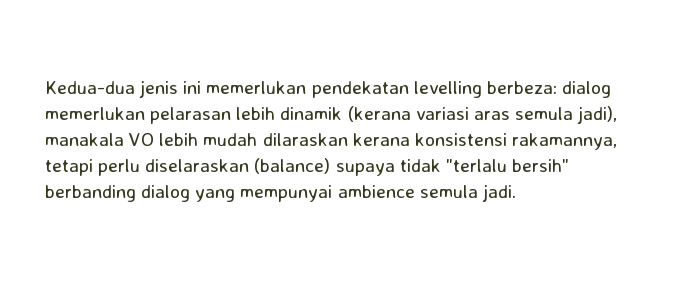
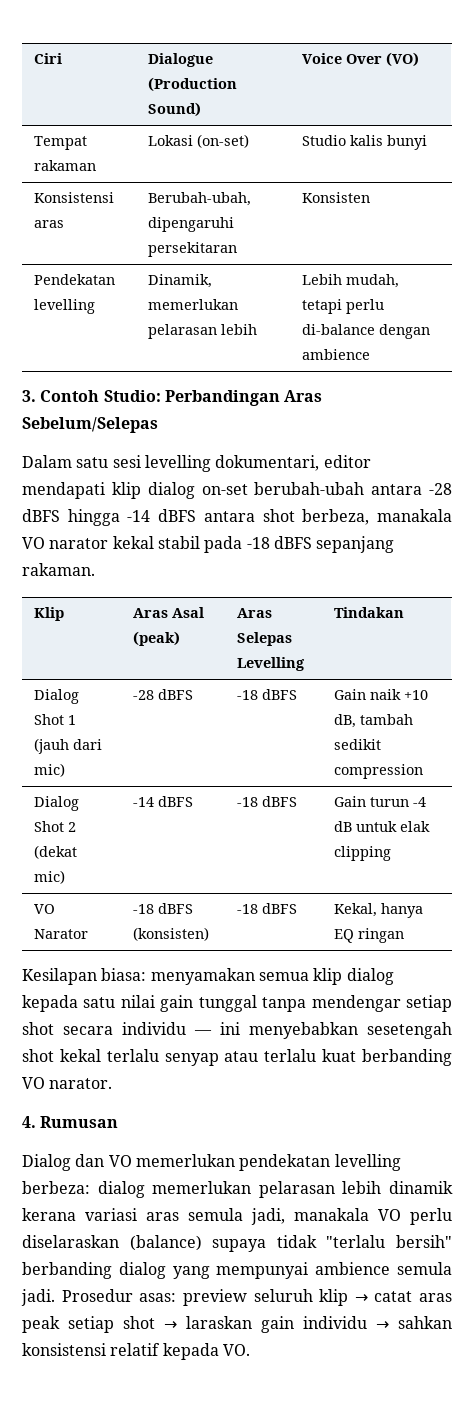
- Kedua-dua jenis ini memerlukan pendekatan levelling berbeza: dialog memerlukan pelarasan lebih dinamik (kerana variasi aras semula jadi), manakala VO lebih mudah dilaraskan kerana konsistensi rakamannya, tetapi perlu diselaraskan (balance) supaya tidak "terlalu bersih" berbanding dialog yang mempunyai ambience semula jadi.
+ Ciri | Dialogue (Production Sound) | Voice Over (VO)
+ Tempat rakaman | Lokasi (on-set) | Studio kalis bunyi
+ Konsistensi aras | Berubah-ubah, dipengaruhi persekitaran | Konsisten
+ Pendekatan levelling | Dinamik, memerlukan pelarasan lebih | Lebih mudah, tetapi perlu di-balance dengan ambience
+ 3. Contoh Studio: Perbandingan Aras Sebelum/Selepas
+ Dalam satu sesi levelling dokumentari, editor mendapati klip dialog on-set berubah-ubah antara -28 dBFS hingga -14 dBFS antara shot berbeza, manakala VO narator kekal stabil pada -18 dBFS sepanjang rakaman.
+ Klip | Aras Asal (peak) | Aras Selepas Levelling | Tindakan
+ Dialog Shot 1 (jauh dari mic) | -28 dBFS | -18 dBFS | Gain naik +10 dB, tambah sedikit compression
+ Dialog Shot 2 (dekat mic) | -14 dBFS | -18 dBFS | Gain turun -4 dB untuk elak clipping
+ VO Narator | -18 dBFS (konsisten) | -18 dBFS | Kekal, hanya EQ ringan
+ Kesilapan biasa: menyamakan semua klip dialog kepada satu nilai gain tunggal tanpa mendengar setiap shot secara individu — ini menyebabkan sesetengah shot kekal terlalu senyap atau terlalu kuat berbanding VO narator.
+ 4. Rumusan
+ Dialog dan VO memerlukan pendekatan levelling berbeza: dialog memerlukan pelarasan lebih dinamik kerana variasi aras semula jadi, manakala VO perlu diselaraskan (balance) supaya tidak "terlalu bersih" berbanding dialog yang mempunyai ambience semula jadi.
+ Prosedur asas: preview seluruh klip → catat aras peak setiap shot → laraskan gain individu → sahkan konsistensi relatif kepada VO.

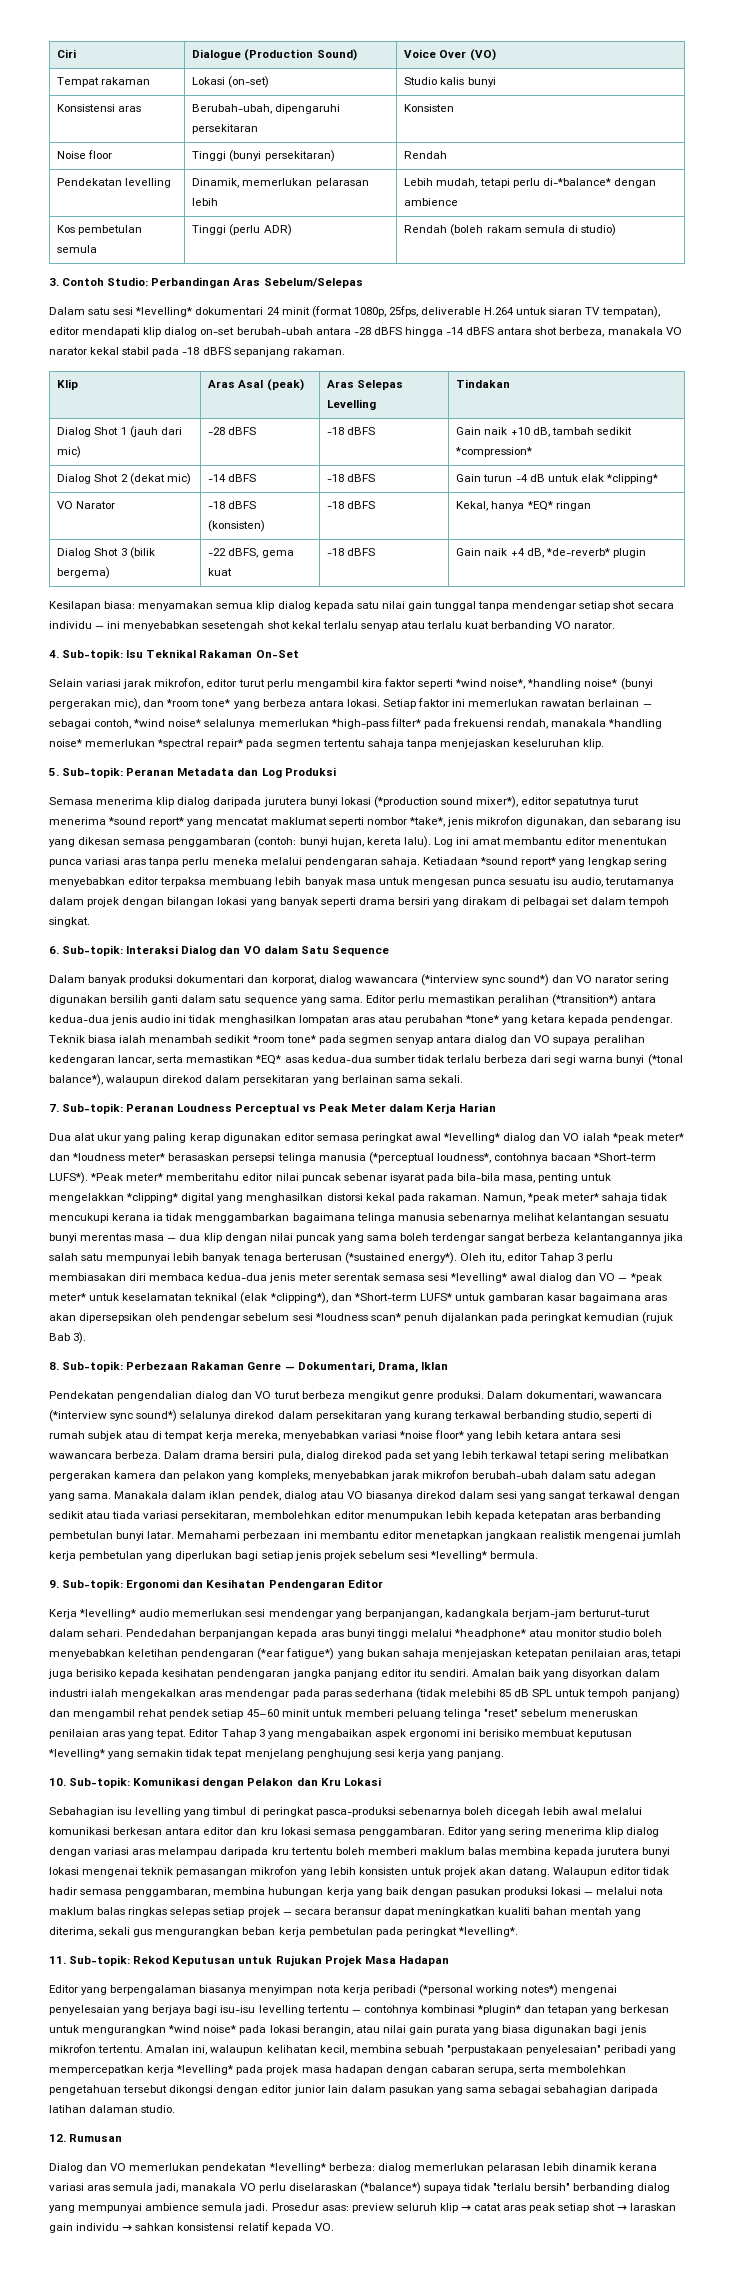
+ Noise floor | Tinggi (bunyi persekitaran) | Rendah
- Pendekatan levelling | Dinamik, memerlukan pelarasan lebih | Lebih mudah, tetapi perlu di-balance dengan ambience
+ Pendekatan levelling | Dinamik, memerlukan pelarasan lebih | Lebih mudah, tetapi perlu di-*balance* dengan ambience
+ Kos pembetulan semula | Tinggi (perlu ADR) | Rendah (boleh rakam semula di studio)
- Dalam satu sesi levelling dokumentari, editor mendapati klip dialog on-set berubah-ubah antara -28 dBFS hingga -14 dBFS antara shot berbeza, manakala VO narator kekal stabil pada -18 dBFS sepanjang rakaman.
+ Dalam satu sesi *levelling* dokumentari 24 minit (format 1080p, 25fps, deliverable H.264 untuk siaran TV tempatan), editor mendapati klip dialog on-set berubah-ubah antara -28 dBFS hingga -14 dBFS antara shot berbeza, manakala VO narator kekal stabil pada -18 dBFS sepanjang rakaman.
- Dialog Shot 1 (jauh dari mic) | -28 dBFS | -18 dBFS | Gain naik +10 dB, tambah sedikit compression
+ Dialog Shot 1 (jauh dari mic) | -28 dBFS | -18 dBFS | Gain naik +10 dB, tambah sedikit *compression*
- Dialog Shot 2 (dekat mic) | -14 dBFS | -18 dBFS | Gain turun -4 dB untuk elak clipping
+ Dialog Shot 2 (dekat mic) | -14 dBFS | -18 dBFS | Gain turun -4 dB untuk elak *clipping*
- VO Narator | -18 dBFS (konsisten) | -18 dBFS | Kekal, hanya EQ ringan
+ VO Narator | -18 dBFS (konsisten) | -18 dBFS | Kekal, hanya *EQ* ringan
+ Dialog Shot 3 (bilik bergema) | -22 dBFS, gema kuat | -18 dBFS | Gain naik +4 dB, *de-reverb* plugin
- 4. Rumusan
+ 4. Sub-topik: Isu Teknikal Rakaman On-Set
+ Selain variasi jarak mikrofon, editor turut perlu mengambil kira faktor seperti *wind noise*, *handling noise* (bunyi pergerakan mic), dan *room tone* yang berbeza antara lokasi. Setiap faktor ini memerlukan rawatan berlainan — sebagai contoh, *wind noise* selalunya memerlukan *high-pass filter* pada frekuensi rendah, manakala *handling noise* memerlukan *spectral repair* pada segmen tertentu sahaja tanpa menjejaskan keseluruhan klip.
+ 5. Sub-topik: Peranan Metadata dan Log Produksi
+ Semasa menerima klip dialog daripada jurutera bunyi lokasi (*production sound mixer*), editor sepatutnya turut menerima *sound report* yang mencatat maklumat seperti nombor *take*, jenis mikrofon digunakan, dan sebarang isu yang dikesan semasa penggambaran (contoh: bunyi hujan, kereta lalu). Log ini amat membantu editor menentukan punca variasi aras tanpa perlu meneka melalui pendengaran sahaja. Ketiadaan *sound report* yang lengkap sering menyebabkan editor terpaksa membuang lebih banyak masa untuk mengesan punca sesuatu isu audio, terutamanya dalam projek dengan bilangan lokasi yang banyak seperti drama bersiri yang dirakam di pelbagai set dalam tempoh singkat.
+ 6. Sub-topik: Interaksi Dialog dan VO dalam Satu Sequence
+ Dalam banyak produksi dokumentari dan korporat, dialog wawancara (*interview sync sound*) dan VO narator sering digunakan bersilih ganti dalam satu sequence yang sama. Editor perlu memastikan peralihan (*transition*) antara kedua-dua jenis audio ini tidak menghasilkan lompatan aras atau perubahan *tone* yang ketara kepada pendengar. Teknik biasa ialah menambah sedikit *room tone* pada segmen senyap antara dialog dan VO supaya peralihan kedengaran lancar, serta memastikan *EQ* asas kedua-dua sumber tidak terlalu berbeza dari segi warna bunyi (*tonal balance*), walaupun direkod dalam persekitaran yang berlainan sama sekali.
+ 7. Sub-topik: Peranan Loudness Perceptual vs Peak Meter dalam Kerja Harian
+ Dua alat ukur yang paling kerap digunakan editor semasa peringkat awal *levelling* dialog dan VO ialah *peak meter* dan *loudness meter* berasaskan persepsi telinga manusia (*perceptual loudness*, contohnya bacaan *Short-term LUFS*). *Peak meter* memberitahu editor nilai puncak sebenar isyarat pada bila-bila masa, penting untuk mengelakkan *clipping* digital yang menghasilkan distorsi kekal pada rakaman. Namun, *peak meter* sahaja tidak mencukupi kerana ia tidak menggambarkan bagaimana telinga manusia sebenarnya melihat kelantangan sesuatu bunyi merentas masa — dua klip dengan nilai puncak yang sama boleh terdengar sangat berbeza kelantangannya jika salah satu mempunyai lebih banyak tenaga berterusan (*sustained energy*). Oleh itu, editor Tahap 3 perlu membiasakan diri membaca kedua-dua jenis meter serentak semasa sesi *levelling* awal dialog dan VO — *peak meter* untuk keselamatan teknikal (elak *clipping*), dan *Short-term LUFS* untuk gambaran kasar bagaimana aras akan dipersepsikan oleh pendengar sebelum sesi *loudness scan* penuh dijalankan pada peringkat kemudian (rujuk Bab 3).
+ 8. Sub-topik: Perbezaan Rakaman Genre — Dokumentari, Drama, Iklan
+ Pendekatan pengendalian dialog dan VO turut berbeza mengikut genre produksi. Dalam dokumentari, wawancara (*interview sync sound*) selalunya direkod dalam persekitaran yang kurang terkawal berbanding studio, seperti di rumah subjek atau di tempat kerja mereka, menyebabkan variasi *noise floor* yang lebih ketara antara sesi wawancara berbeza. Dalam drama bersiri pula, dialog direkod pada set yang lebih terkawal tetapi sering melibatkan pergerakan kamera dan pelakon yang kompleks, menyebabkan jarak mikrofon berubah-ubah dalam satu adegan yang sama. Manakala dalam iklan pendek, dialog atau VO biasanya direkod dalam sesi yang sangat terkawal dengan sedikit atau tiada variasi persekitaran, membolehkan editor menumpukan lebih kepada ketepatan aras berbanding pembetulan bunyi latar. Memahami perbezaan ini membantu editor menetapkan jangkaan realistik mengenai jumlah kerja pembetulan yang diperlukan bagi setiap jenis projek sebelum sesi *levelling* bermula.
+ 9. Sub-topik: Ergonomi dan Kesihatan Pendengaran Editor
+ Kerja *levelling* audio memerlukan sesi mendengar yang berpanjangan, kadangkala berjam-jam berturut-turut dalam sehari. Pendedahan berpanjangan kepada aras bunyi tinggi melalui *headphone* atau monitor studio boleh menyebabkan keletihan pendengaran (*ear fatigue*) yang bukan sahaja menjejaskan ketepatan penilaian aras, tetapi juga berisiko kepada kesihatan pendengaran jangka panjang editor itu sendiri. Amalan baik yang disyorkan dalam industri ialah mengekalkan aras mendengar pada paras sederhana (tidak melebihi 85 dB SPL untuk tempoh panjang) dan mengambil rehat pendek setiap 45–60 minit untuk memberi peluang telinga "reset" sebelum meneruskan penilaian aras yang tepat. Editor Tahap 3 yang mengabaikan aspek ergonomi ini berisiko membuat keputusan *levelling* yang semakin tidak tepat menjelang penghujung sesi kerja yang panjang.
+ 10. Sub-topik: Komunikasi dengan Pelakon dan Kru Lokasi
+ Sebahagian isu levelling yang timbul di peringkat pasca-produksi sebenarnya boleh dicegah lebih awal melalui komunikasi berkesan antara editor dan kru lokasi semasa penggambaran. Editor yang sering menerima klip dialog dengan variasi aras melampau daripada kru tertentu boleh memberi maklum balas membina kepada jurutera bunyi lokasi mengenai teknik pemasangan mikrofon yang lebih konsisten untuk projek akan datang. Walaupun editor tidak hadir semasa penggambaran, membina hubungan kerja yang baik dengan pasukan produksi lokasi — melalui nota maklum balas ringkas selepas setiap projek — secara beransur dapat meningkatkan kualiti bahan mentah yang diterima, sekali gus mengurangkan beban kerja pembetulan pada peringkat *levelling*.
+ 11. Sub-topik: Rekod Keputusan untuk Rujukan Projek Masa Hadapan
+ Editor yang berpengalaman biasanya menyimpan nota kerja peribadi (*personal working notes*) mengenai penyelesaian yang berjaya bagi isu-isu levelling tertentu — contohnya kombinasi *plugin* dan tetapan yang berkesan untuk mengurangkan *wind noise* pada lokasi berangin, atau nilai gain purata yang biasa digunakan bagi jenis mikrofon tertentu. Amalan ini, walaupun kelihatan kecil, membina sebuah "perpustakaan penyelesaian" peribadi yang mempercepatkan kerja *levelling* pada projek masa hadapan dengan cabaran serupa, serta membolehkan pengetahuan tersebut dikongsi dengan editor junior lain dalam pasukan yang sama sebagai sebahagian daripada latihan dalaman studio.
+ 12. Rumusan
- Dialog dan VO memerlukan pendekatan levelling berbeza: dialog memerlukan pelarasan lebih dinamik kerana variasi aras semula jadi, manakala VO perlu diselaraskan (balance) supaya tidak "terlalu bersih" berbanding dialog yang mempunyai ambience semula jadi.
+ Dialog dan VO memerlukan pendekatan *levelling* berbeza: dialog memerlukan pelarasan lebih dinamik kerana variasi aras semula jadi, manakala VO perlu diselaraskan (*balance*) supaya tidak "terlalu bersih" berbanding dialog yang mempunyai ambience semula jadi.

